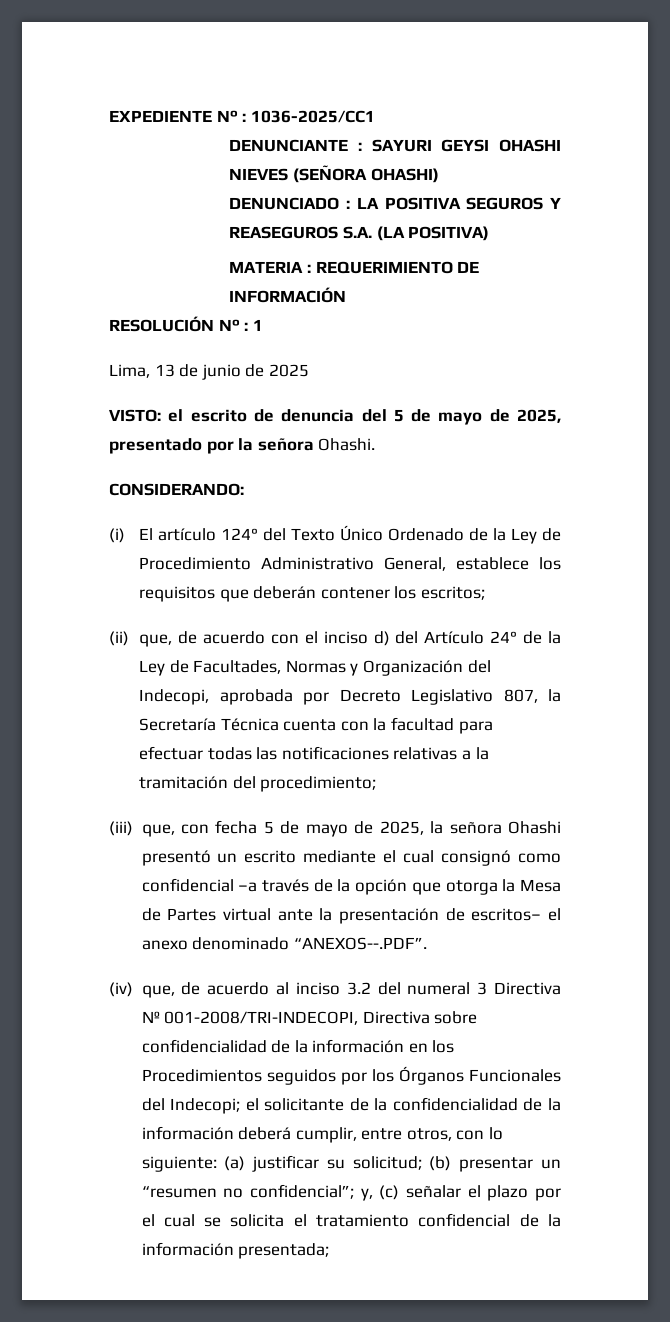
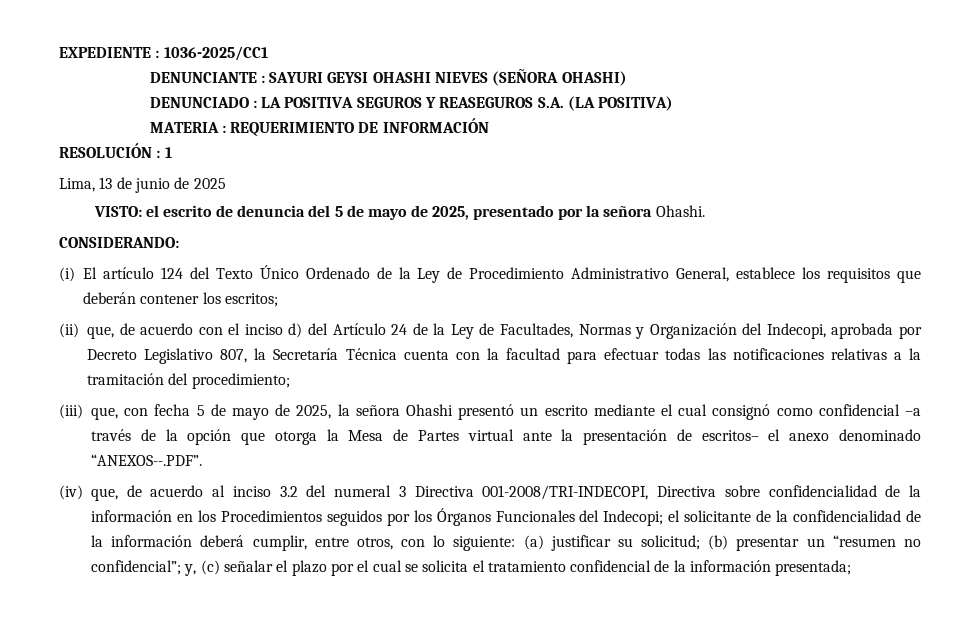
- EXPEDIENTE N° : 1036-2025/CC1
+ EXPEDIENTE : 1036-2025/CC1
- RESOLUCIÓN N° : 1
+ RESOLUCIÓN : 1
- (i) El artículo 124° del Texto Único Ordenado de la Ley de Procedimiento Administrativo General, establece los requisitos que deberán contener los escritos;
+ (i) El artículo 124 del Texto Único Ordenado de la Ley de Procedimiento Administrativo General, establece los requisitos que deberán contener los escritos;
- (ii) que, de acuerdo con el inciso d) del Artículo 24° de la Ley de Facultades, Normas y Organización del Indecopi, aprobada por Decreto Legislativo 807, la Secretaría Técnica cuenta con la facultad para efectuar todas las notificaciones relativas a la tramitación del procedimiento;
+ (ii) que, de acuerdo con el inciso d) del Artículo 24 de la Ley de Facultades, Normas y Organización del Indecopi, aprobada por Decreto Legislativo 807, la Secretaría Técnica cuenta con la facultad para efectuar todas las notificaciones relativas a la tramitación del procedimiento;
- (iv) que, de acuerdo al inciso 3.2 del numeral 3 Directiva Nº 001-2008/TRI-INDECOPI, Directiva sobre confidencialidad de la información en los Procedimientos seguidos por los Órganos Funcionales del Indecopi;
+ (iv) que, de acuerdo al inciso 3.2 del numeral 3 Directiva 001-2008/TRI-INDECOPI, Directiva sobre confidencialidad de la información en los Procedimientos seguidos por los Órganos Funcionales del Indecopi;

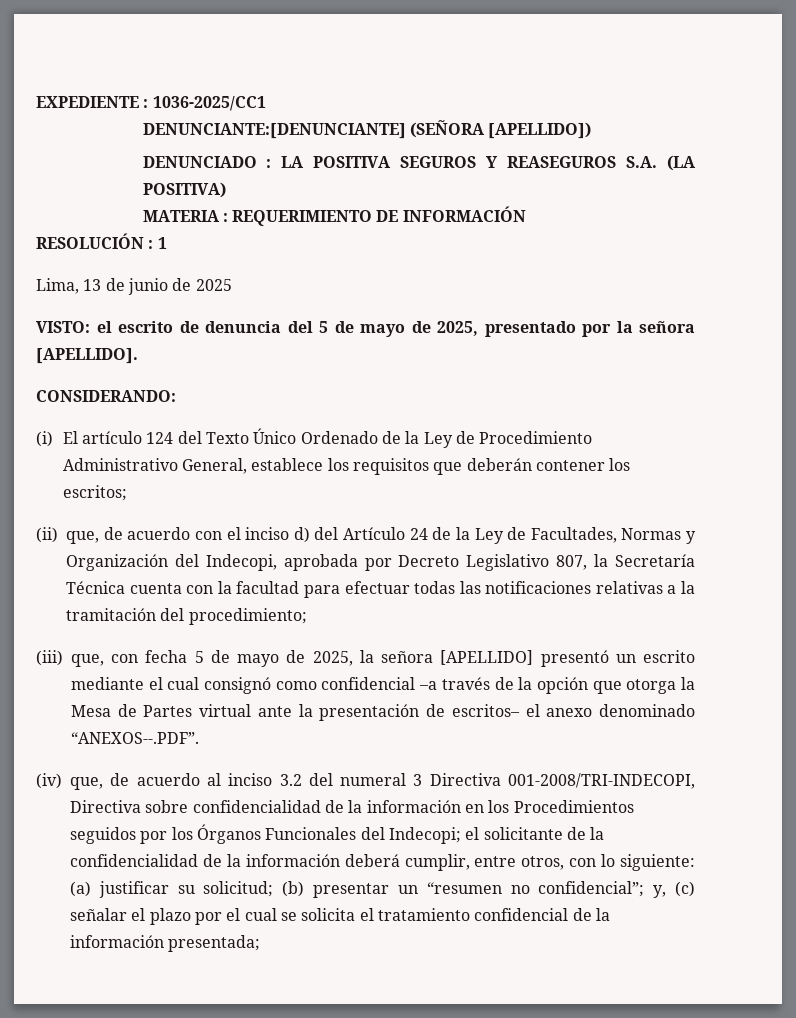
- DENUNCIANTE : SAYURI GEYSI OHASHI NIEVES (SEÑORA OHASHI)
+ DENUNCIANTE:[DENUNCIANTE] (SEÑORA [APELLIDO])
- VISTO: el escrito de denuncia del 5 de mayo de 2025, presentado por la señora Ohashi.
+ VISTO: el escrito de denuncia del 5 de mayo de 2025, presentado por la señora [APELLIDO].
- (iii) que, con fecha 5 de mayo de 2025, la señora Ohashi presentó un escrito mediante el cual consignó como confidencial –a través de la opción que otorga la Mesa de Partes virtual ante la presentación de escritos– el anexo denominado “ANEXOS--.PDF”.
+ (iii) que, con fecha 5 de mayo de 2025, la señora [APELLIDO] presentó un escrito mediante el cual consignó como confidencial –a través de la opción que otorga la Mesa de Partes virtual ante la presentación de escritos– el anexo denominado “ANEXOS--.PDF”.

